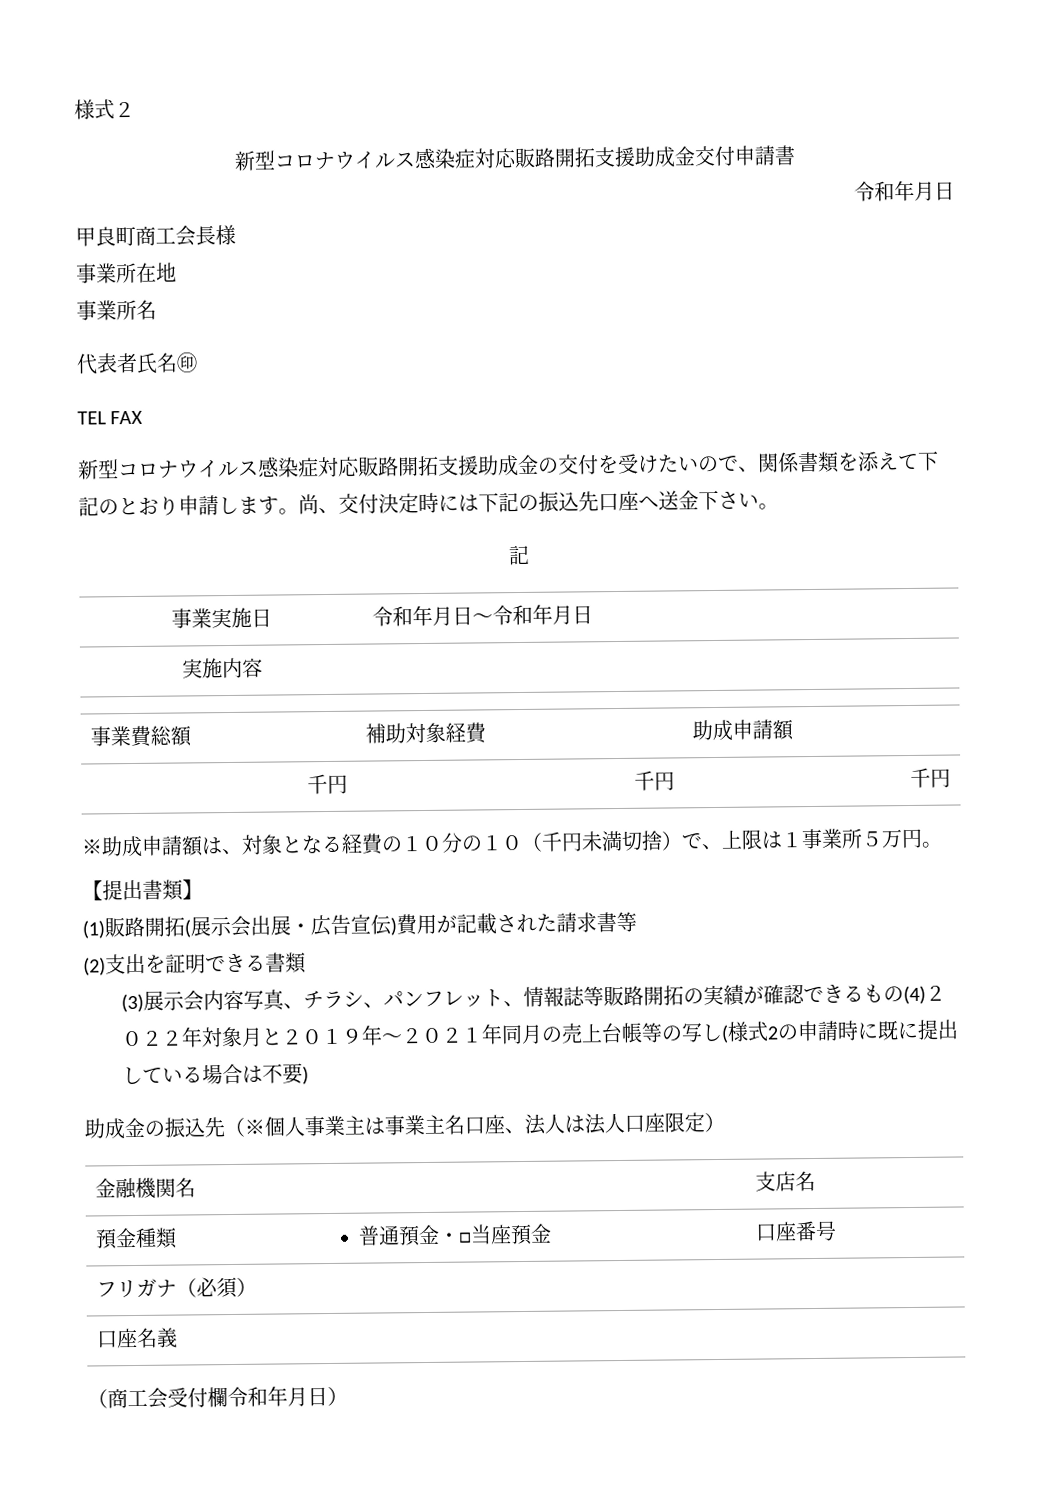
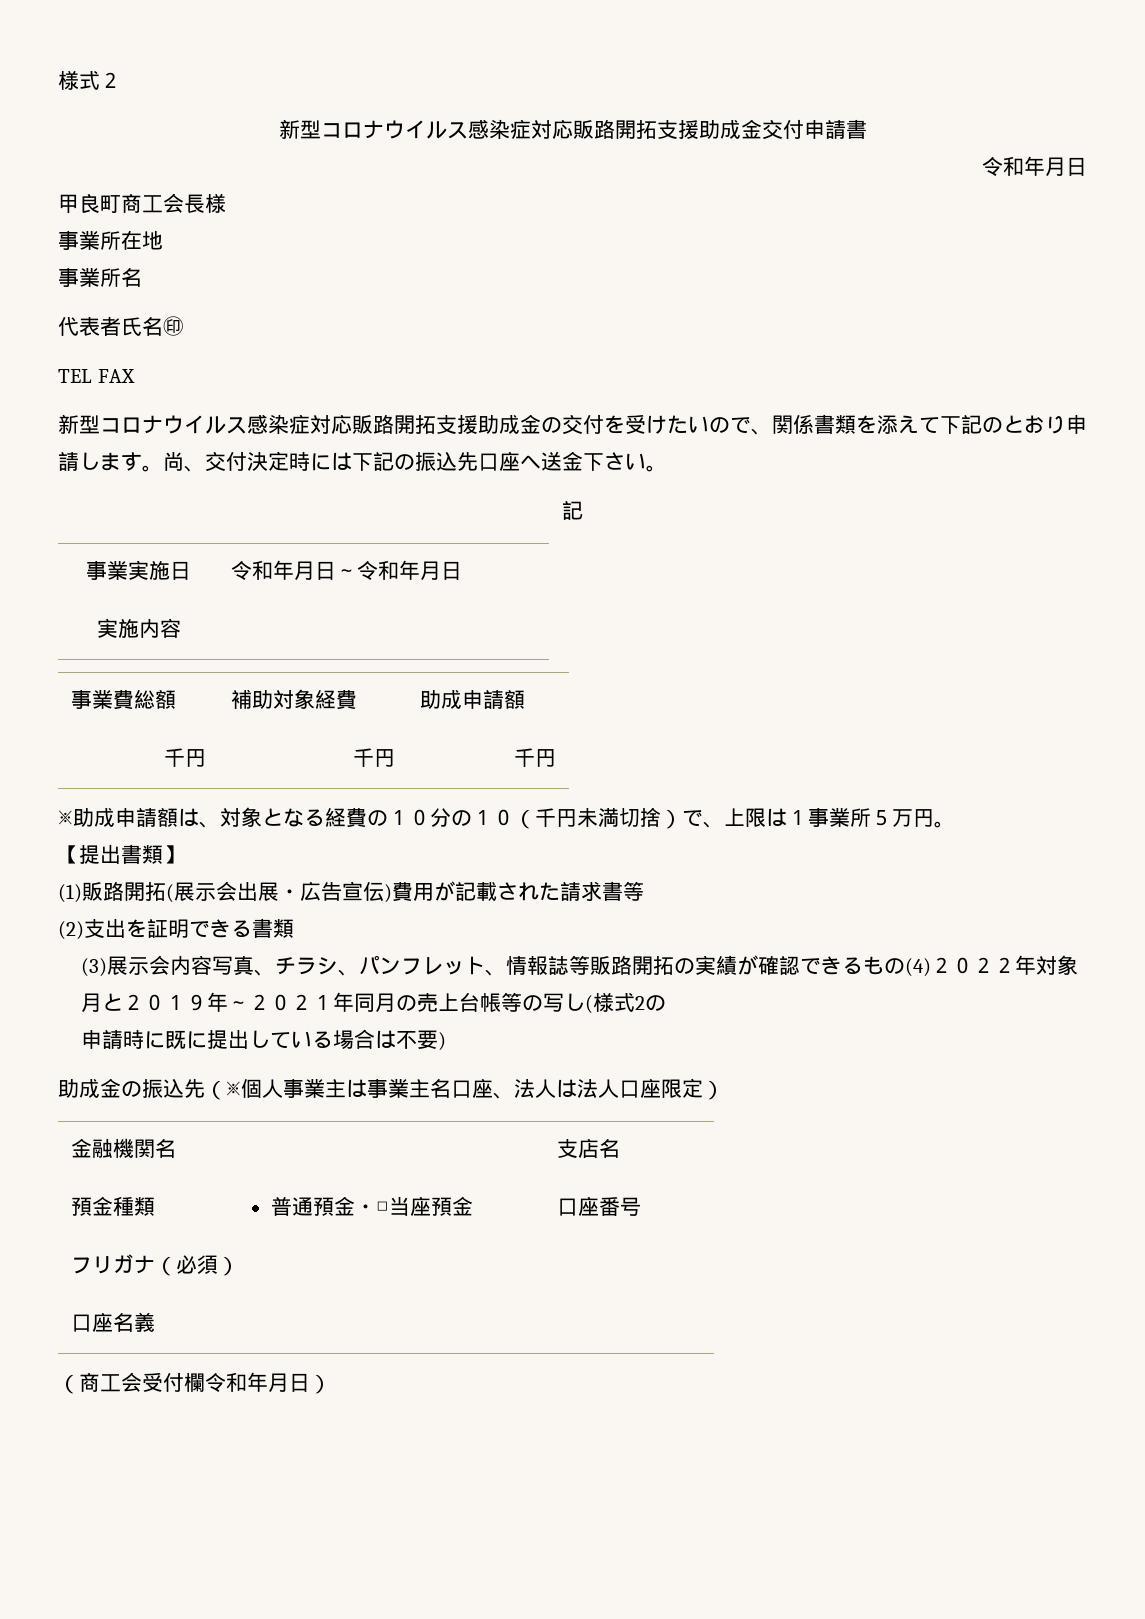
- (3)展示会内容写真、チラシ、パンフレット、情報誌等販路開拓の実績が確認できるもの(4)２０２２年対象月と２０１９年～２０２１年同月の売上台帳等の写し(様式2の申請時に既に提出している場合は不要)
+ (3)展示会内容写真、チラシ、パンフレット、情報誌等販路開拓の実績が確認できるもの(4)２０２２年対象月と２０１９年～２０２１年同月の売上台帳等の写し(様式2の
+ 申請時に既に提出している場合は不要)

